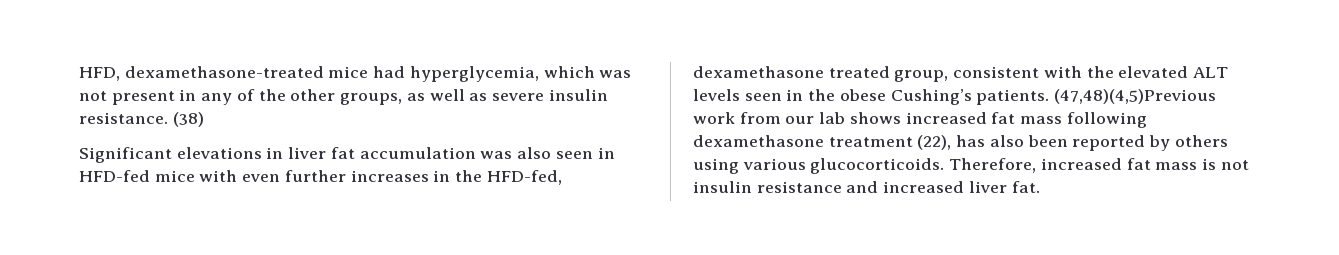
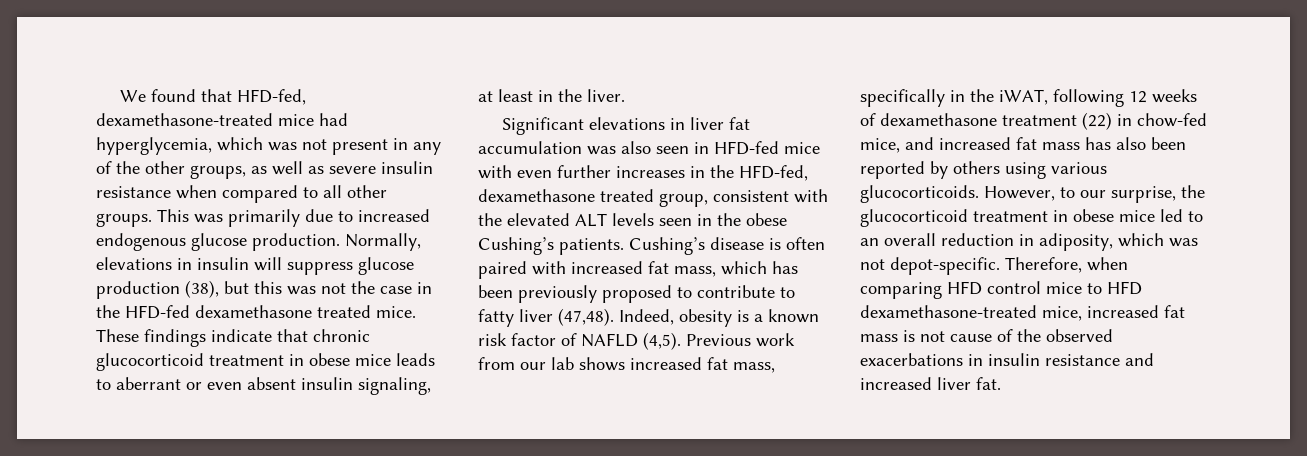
- HFD, dexamethasone-treated mice had hyperglycemia, which was not present in any of the other groups, as well as severe insulin resistance. (38)
+ We found that HFD-fed, dexamethasone-treated mice had hyperglycemia, which was not present in any of the other groups, as well as severe insulin resistance when compared to all other groups. This was primarily due to increased endogenous glucose production. Normally, elevations in insulin will suppress glucose production (38), but this was not the case in the HFD-fed dexamethasone treated mice. These findings indicate that chronic glucocorticoid treatment in obese mice leads to aberrant or even absent insulin signaling, at least in the liver.
- (47,48)(4,5)Previous work from our lab shows increased fat mass following dexamethasone treatment (22), has also been reported by others using various glucocorticoids.
+ Cushing’s disease is often paired with increased fat mass, which has been previously proposed to contribute to fatty liver (47,48). Indeed, obesity is a known risk factor of NAFLD (4,5). Previous work from our lab shows increased fat mass, specifically in the iWAT, following 12 weeks of dexamethasone treatment (22) in chow-fed mice, and increased fat mass has also been reported by others using various glucocorticoids.
- Therefore, increased fat mass is not insulin resistance and increased liver fat.
+ However, to our surprise, the glucocorticoid treatment in obese mice led to an overall reduction in adiposity, which was not depot-specific. Therefore, when comparing HFD control mice to HFD dexamethasone-treated mice, increased fat mass is not cause of the observed exacerbations in insulin resistance and increased liver fat.

